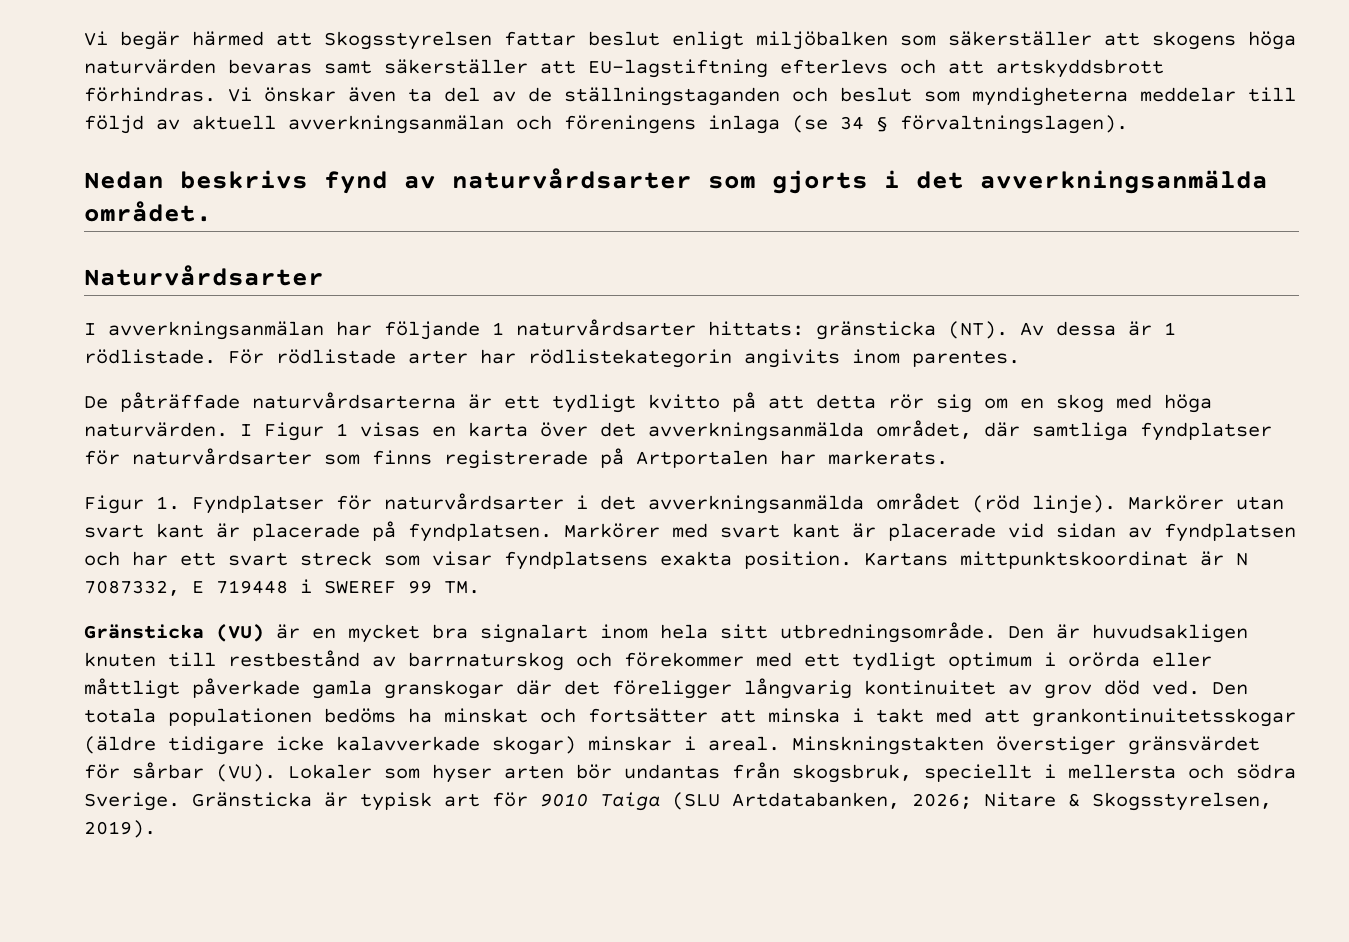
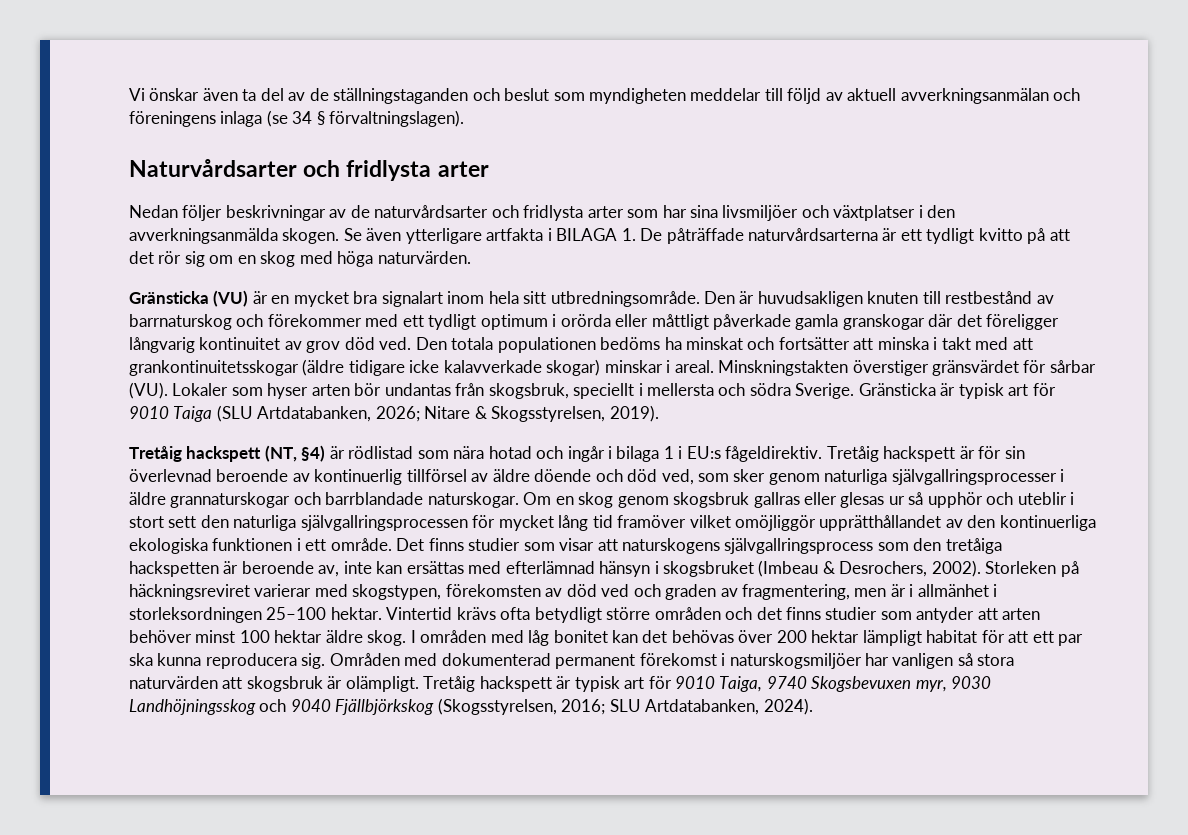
- Vi begär härmed att Skogsstyrelsen fattar beslut enligt miljöbalken som säkerställer att skogens höga naturvärden bevaras samt säkerställer att EU-lagstiftning efterlevs och att artskyddsbrott förhindras. Vi önskar även ta del av de ställningstaganden och beslut som myndigheterna meddelar till följd av aktuell avverkningsanmälan och föreningens inlaga (se 34 § förvaltningslagen).
+ Vi önskar även ta del av de ställningstaganden och beslut som myndigheten meddelar till följd av aktuell avverkningsanmälan och föreningens inlaga (se 34 § förvaltningslagen).
- Nedan beskrivs fynd av naturvårdsarter som gjorts i det avverkningsanmälda området.
- Naturvårdsarter
- I avverkningsanmälan har följande 1 naturvårdsarter hittats: gränsticka (NT). Av dessa är 1 rödlistade. För rödlistade arter har rödlistekategorin angivits inom parentes.
- De påträffade naturvårdsarterna är ett tydligt kvitto på att detta rör sig om en skog med höga naturvärden. I Figur 1 visas en karta över det avverkningsanmälda området, där samtliga fyndplatser för naturvårdsarter som finns registrerade på Artportalen har markerats.
- Figur 1. Fyndplatser för naturvårdsarter i det avverkningsanmälda området (röd linje). Markörer utan svart kant är placerade på fyndplatsen. Markörer med svart kant är placerade vid sidan av fyndplatsen och har ett svart streck som visar fyndplatsens exakta position. Kartans mittpunktskoordinat är N 7087332, E 719448 i SWEREF 99 TM.
+ Naturvårdsarter och fridlysta arter
+ Nedan följer beskrivningar av de naturvårdsarter och fridlysta arter som har sina livsmiljöer och växtplatser i den avverkningsanmälda skogen. Se även ytterligare artfakta i BILAGA 1. De påträffade naturvårdsarterna är ett tydligt kvitto på att det rör sig om en skog med höga naturvärden.
+ Tretåig hackspett (NT, §4) är rödlistad som nära hotad och ingår i bilaga 1 i EU:s fågeldirektiv. Tretåig hackspett är för sin överlevnad beroende av kontinuerlig tillförsel av äldre döende och död ved, som sker genom naturliga självgallringsprocesser i äldre grannaturskogar och barrblandade naturskogar. Om en skog genom skogsbruk gallras eller glesas ur så upphör och uteblir i stort sett den naturliga självgallringsprocessen för mycket lång tid framöver vilket omöjliggör upprätthållandet av den kontinuerliga ekologiska funktionen i ett område. Det finns studier som visar att naturskogens självgallringsprocess som den tretåiga hackspetten är beroende av, inte kan ersättas med efterlämnad hänsyn i skogsbruket (Imbeau & Desrochers, 2002). Storleken på häckningsreviret varierar med skogstypen, förekomsten av död ved och graden av fragmentering, men är i allmänhet i storleksordningen 25–100 hektar. Vintertid krävs ofta betydligt större områden och det finns studier som antyder att arten behöver minst 100 hektar äldre skog. I områden med låg bonitet kan det behövas över 200 hektar lämpligt habitat för att ett par ska kunna reproducera sig. Områden med dokumenterad permanent förekomst i naturskogsmiljöer har vanligen så stora naturvärden att skogsbruk är olämpligt. Tretåig hackspett är typisk art för 9010 Taiga, 9740 Skogsbevuxen myr, 9030 Landhöjningsskog och 9040 Fjällbjörkskog (Skogsstyrelsen, 2016; SLU Artdatabanken, 2024).

